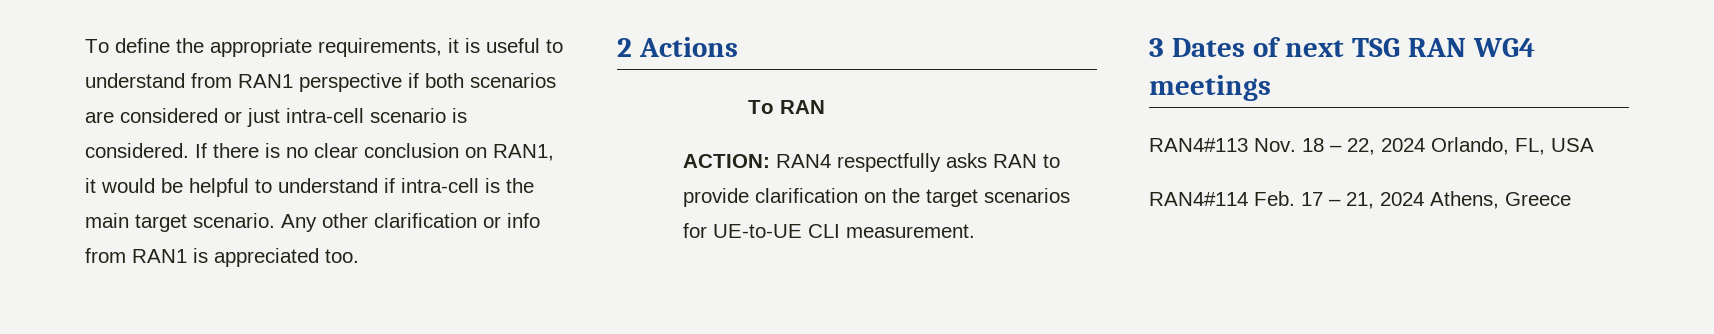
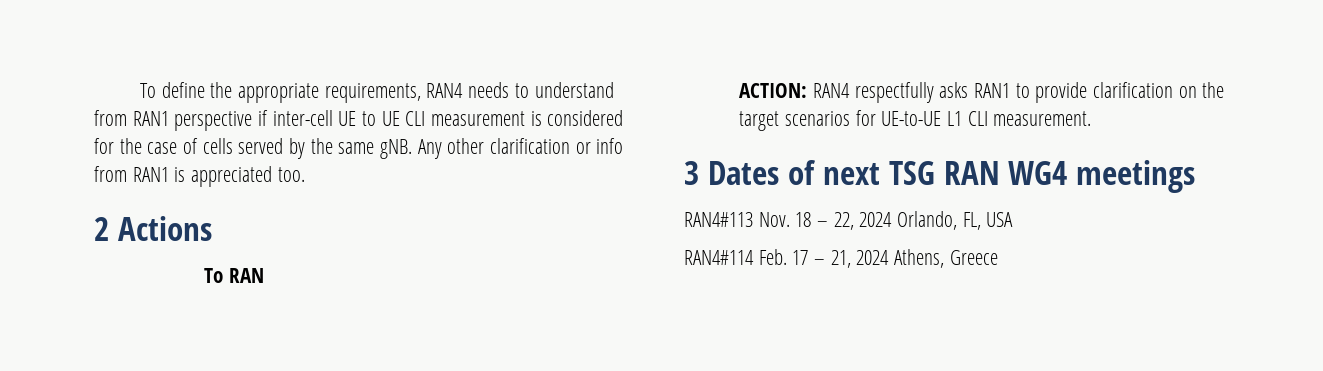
- To define the appropriate requirements, it is useful to understand from RAN1 perspective if both scenarios are considered or just intra-cell scenario is considered. If there is no clear conclusion on RAN1, it would be helpful to understand if intra-cell is the main target scenario.
+ To define the appropriate requirements, RAN4 needs to understand from RAN1 perspective if inter-cell UE to UE CLI measurement is considered for the case of cells served by the same gNB.
- ACTION: RAN4 respectfully asks RAN to provide clarification on the target scenarios for UE-to-UE CLI measurement.
+ ACTION: RAN4 respectfully asks RAN1 to provide clarification on the target scenarios for UE-to-UE L1 CLI measurement.

